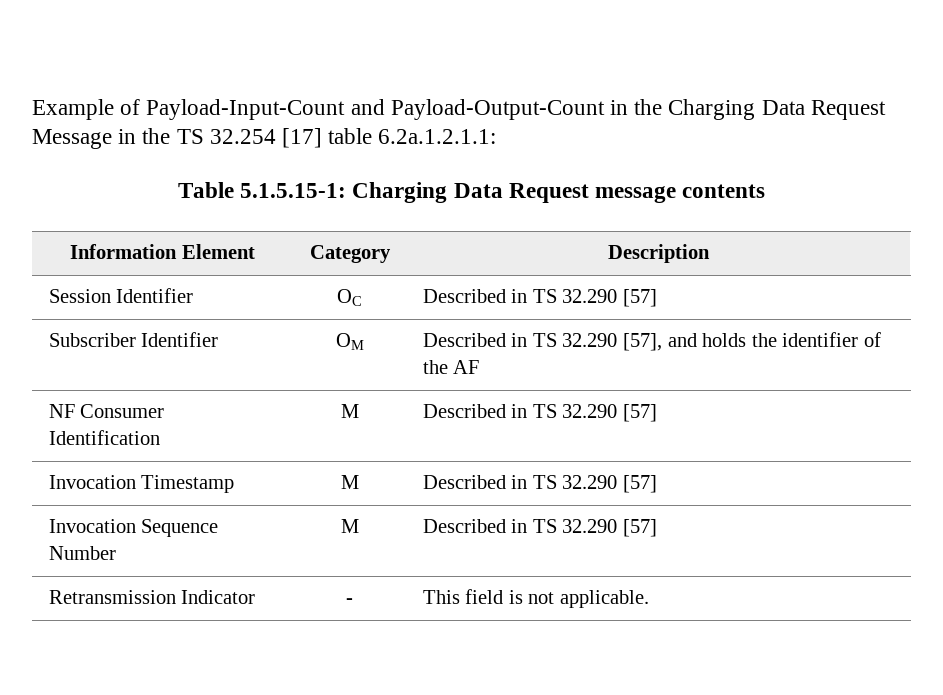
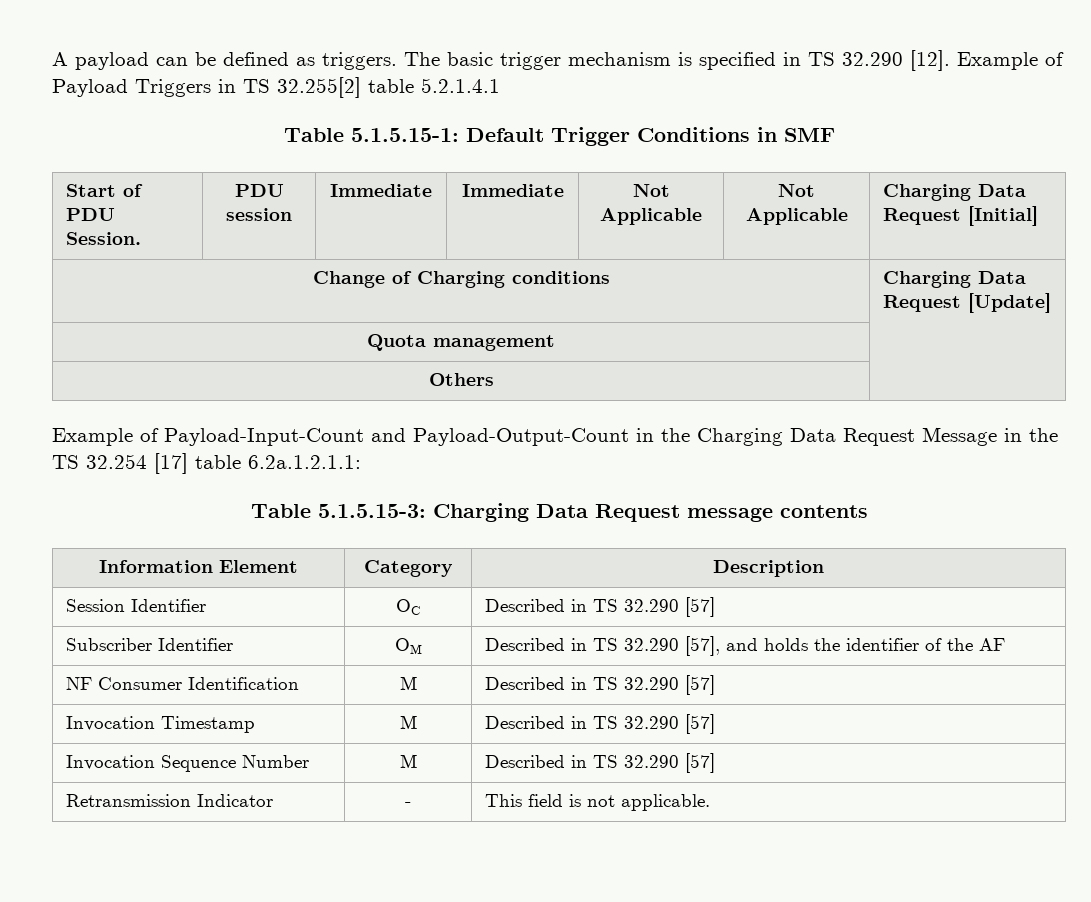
+ A payload can be defined as triggers. The basic trigger mechanism is specified in TS 32.290 [12]. Example of Payload Triggers in TS 32.255[2] table 5.2.1.4.1
+ Table 5.1.5.15-1: Default Trigger Conditions in SMF
+ Start of PDU Session. | PDU session | Immediate | Immediate | Not Applicable | Not Applicable | Charging Data Request [Initial]
+ Change of Charging conditions | Charging Data Request [Update]
+ Quota management |
+ Others |
- Table 5.1.5.15-1: Charging Data Request message contents
+ Table 5.1.5.15-3: Charging Data Request message contents

